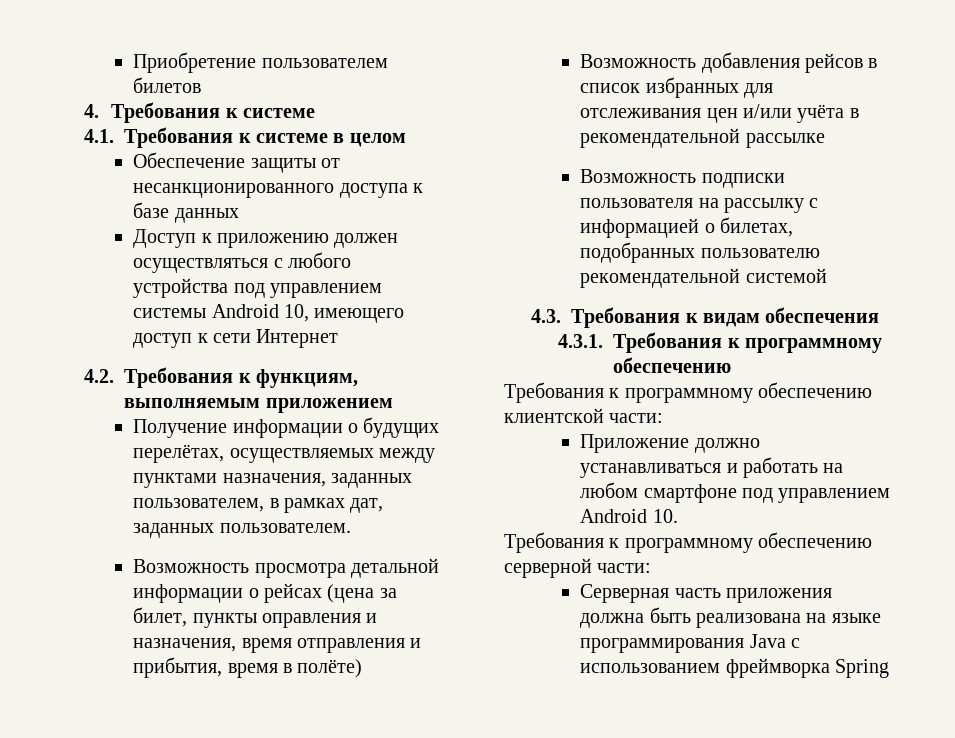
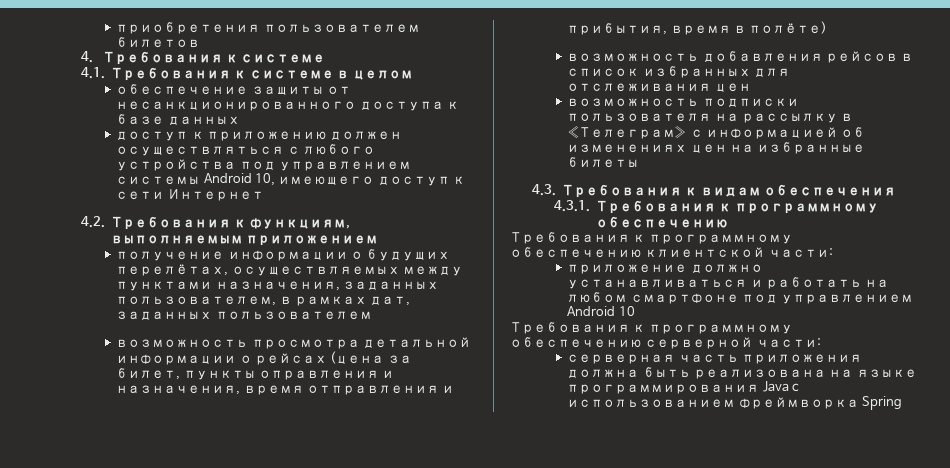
- Приобретение пользователем билетов
+ приобретения пользователем билетов
- Обеспечение защиты от несанкционированного доступа к базе данных
+ обеспечение защиты от несанкционированного доступа к базе данных
- Доступ к приложению должен осуществляться с любого устройства под управлением системы Android 10, имеющего доступ к сети Интернет
+ доступ к приложению должен осуществляться с любого устройства под управлением системы Android 10, имеющего доступ к сети Интернет
- Получение информации о будущих перелётах, осуществляемых между пунктами назначения, заданных пользователем, в рамках дат, заданных пользователем.
- Возможность просмотра детальной информации о рейсах (цена за билет, пункты оправления и назначения, время отправления и прибытия, время в полёте)
+ получение информации о будущих перелётах, осуществляемых между пунктами назначения, заданных пользователем, в рамках дат, заданных пользователем
+ возможность просмотра детальной информации о рейсах (цена за билет, пункты оправления и назначения, время отправления и прибытия, время в полёте)
- Возможность добавления рейсов в список избранных для отслеживания цен и/или учёта в рекомендательной рассылке
- Возможность подписки пользователя на рассылку с информацией о билетах, подобранных пользователю рекомендательной системой
+ возможность добавления рейсов в список избранных для отслеживания цен
+ возможность подписки пользователя на рассылку в «Телеграм» с информацией об изменениях цен на избранные билеты
- Приложение должно устанавливаться и работать на любом смартфоне под управлением Android 10.
+ приложение должно устанавливаться и работать на любом смартфоне под управлением Android 10
- Серверная часть приложения должна быть реализована на языке программирования Java c использованием фреймворка Spring
+ серверная часть приложения должна быть реализована на языке программирования Java c использованием фреймворка Spring

